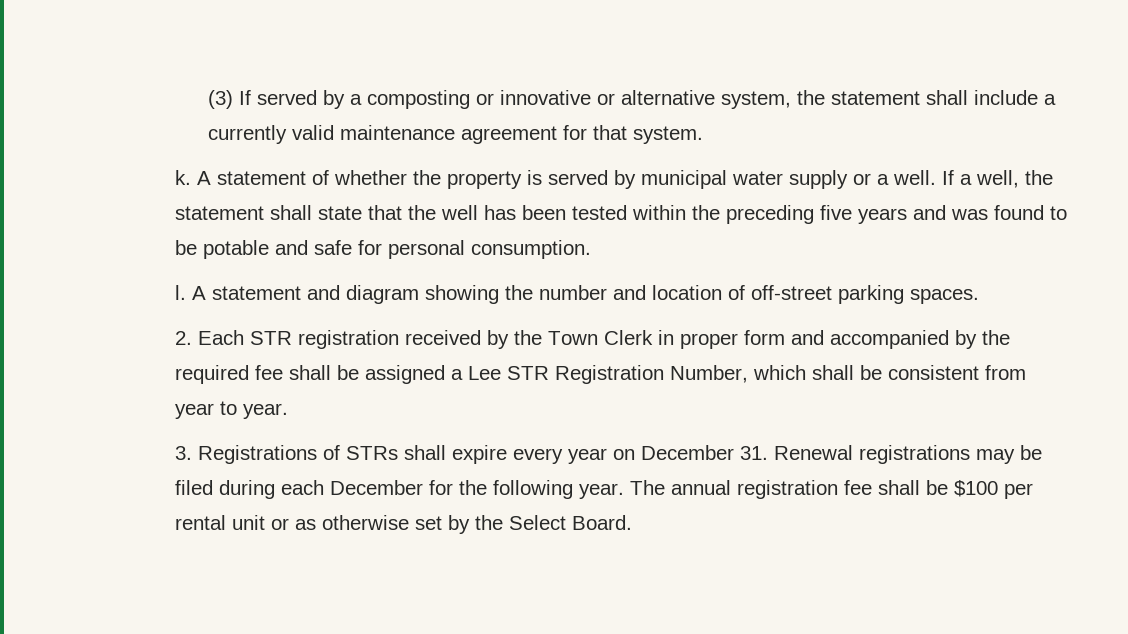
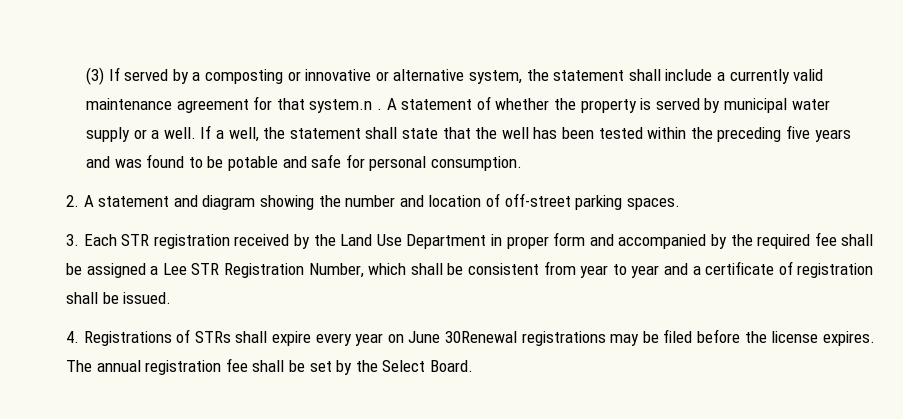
- (3) If served by a composting or innovative or alternative system, the statement shall include a currently valid maintenance agreement for that system.
- k.
+ (3) If served by a composting or innovative or alternative system, the statement shall include a currently valid maintenance agreement for that system.n .
- l. A statement and diagram showing the number and location of off-street parking spaces.
+ 2. A statement and diagram showing the number and location of off-street parking spaces.
- 2. Each STR registration received by the Town Clerk in proper form and accompanied by the required fee shall be assigned a Lee STR Registration Number, which shall be consistent from year to year.
- 3. Registrations of STRs shall expire every year on December 31. Renewal registrations may be filed during each December for the following year.
+ 3. Each STR registration received by the Land Use Department in proper form and accompanied by the required fee shall be assigned a Lee STR Registration Number, which shall be consistent from year to year and a certificate of registration shall be issued.
+ 4. Registrations of STRs shall expire every year on June 30Renewal registrations may be filed before the license expires.
- The annual registration fee shall be $100 per rental unit or as otherwise set by the Select Board.
+ The annual registration fee shall be set by the Select Board.

